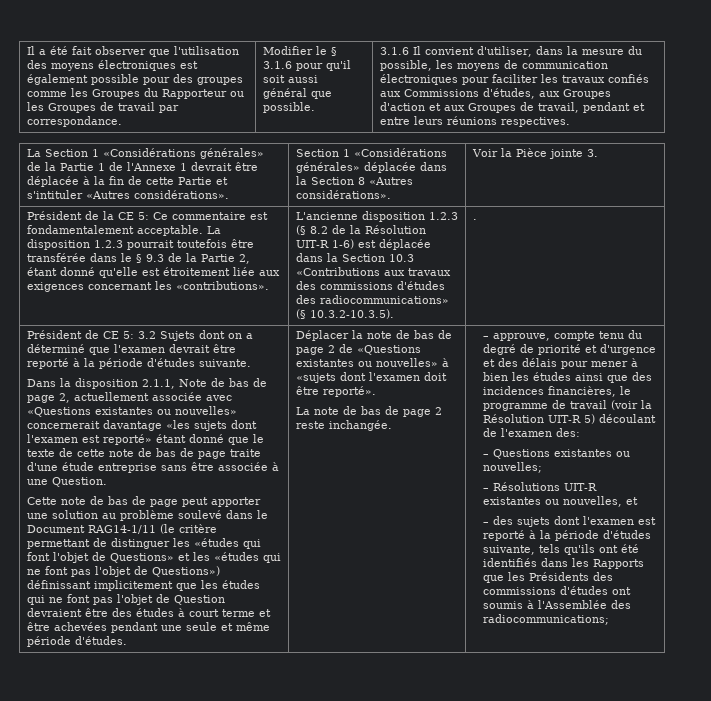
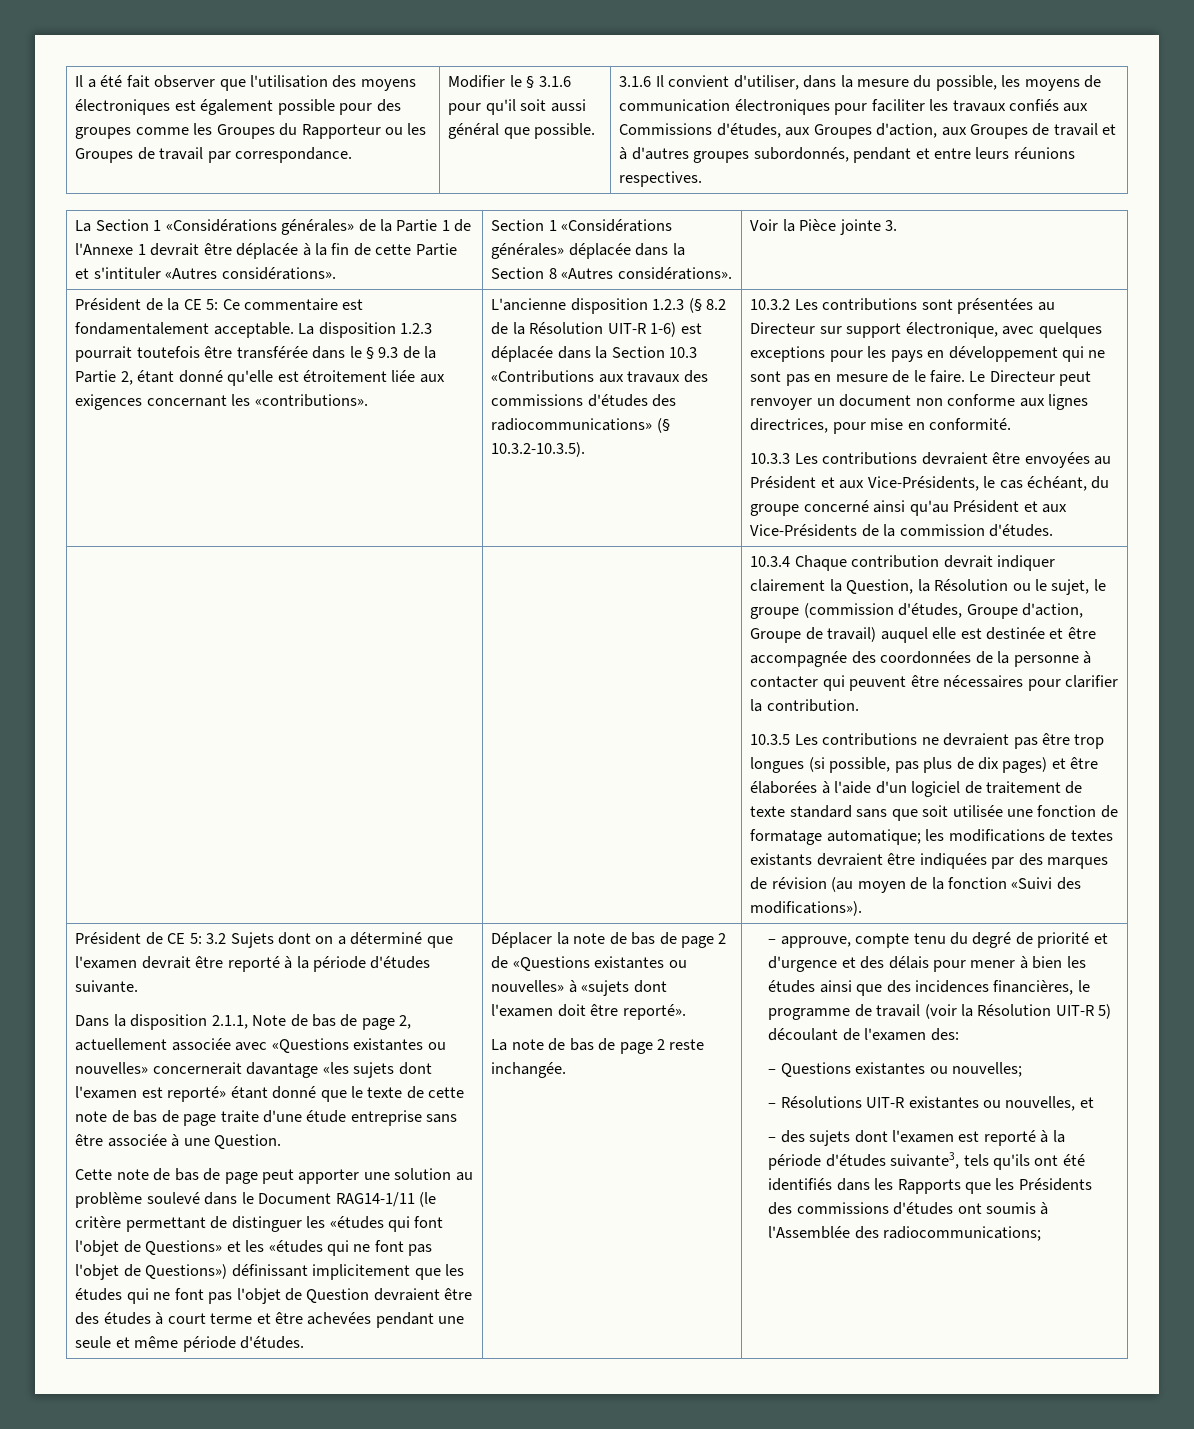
- 3.1.6 Il convient d'utiliser, dans la mesure du possible, les moyens de communication électroniques pour faciliter les travaux confiés aux Commissions d'études, aux Groupes d'action et aux Groupes de travail, pendant et entre leurs réunions respectives.
+ 3.1.6 Il convient d'utiliser, dans la mesure du possible, les moyens de communication électroniques pour faciliter les travaux confiés aux Commissions d'études, aux Groupes d'action, aux Groupes de travail et à d'autres groupes subordonnés, pendant et entre leurs réunions respectives.
- .
+ 10.3.2 Les contributions sont présentées au Directeur sur support électronique, avec quelques exceptions pour les pays en développement qui ne sont pas en mesure de le faire. Le Directeur peut renvoyer un document non conforme aux lignes directrices, pour mise en conformité.
+ 10.3.3 Les contributions devraient être envoyées au Président et aux Vice-Présidents, le cas échéant, du groupe concerné ainsi qu'au Président et aux Vice-Présidents de la commission d'études.
+ | | 10.3.4 Chaque contribution devrait indiquer clairement la Question, la Résolution ou le sujet, le groupe (commission d'études, Groupe d'action, Groupe de travail) auquel elle est destinée et être accompagnée des coordonnées de la personne à contacter qui peuvent être nécessaires pour clarifier la contribution.
+ 10.3.5 Les contributions ne devraient pas être trop longues (si possible, pas plus de dix pages) et être élaborées à l'aide d'un logiciel de traitement de texte standard sans que soit utilisée une fonction de formatage automatique; les modifications de textes existants devraient être indiquées par des marques de révision (au moyen de la fonction «Suivi des modifications»).
- – des sujets dont l'examen est reporté à la période d'études suivante, tels qu'ils ont été identifiés dans les Rapports que les Présidents des commissions d'études ont soumis à l'Assemblée des radiocommunications;
+ – des sujets dont l'examen est reporté à la période d'études suivante3, tels qu'ils ont été identifiés dans les Rapports que les Présidents des commissions d'études ont soumis à l'Assemblée des radiocommunications;

